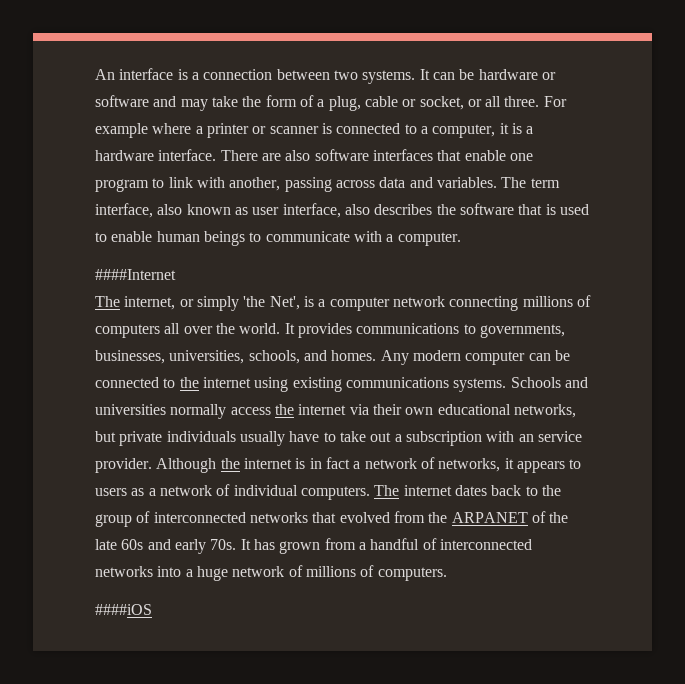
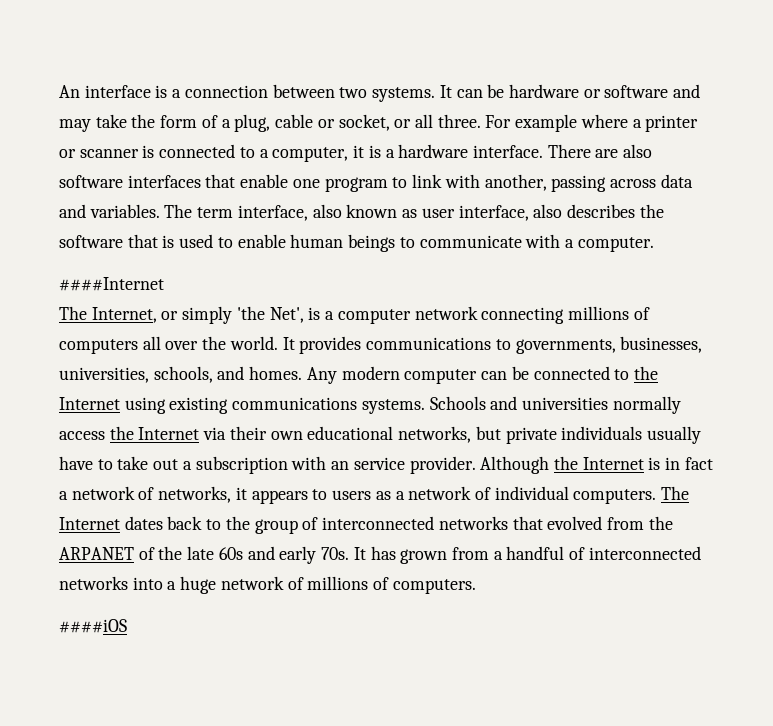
- The internet, or simply 'the Net', is a computer network connecting millions of computers all over the world.
+ The Internet, or simply 'the Net', is a computer network connecting millions of computers all over the world.
- Any modern computer can be connected to the internet using existing communications systems.
+ Any modern computer can be connected to the Internet using existing communications systems.
- Schools and universities normally access the internet via their own educational networks, but private individuals usually have to take out a subscription with an service provider.
+ Schools and universities normally access the Internet via their own educational networks, but private individuals usually have to take out a subscription with an service provider.
- Although the internet is in fact a network of networks, it appears to users as a network of individual computers.
+ Although the Internet is in fact a network of networks, it appears to users as a network of individual computers.
- The internet dates back to the group of interconnected networks that evolved from the ARPANET of the late 60s and early 70s.
+ The Internet dates back to the group of interconnected networks that evolved from the ARPANET of the late 60s and early 70s.

